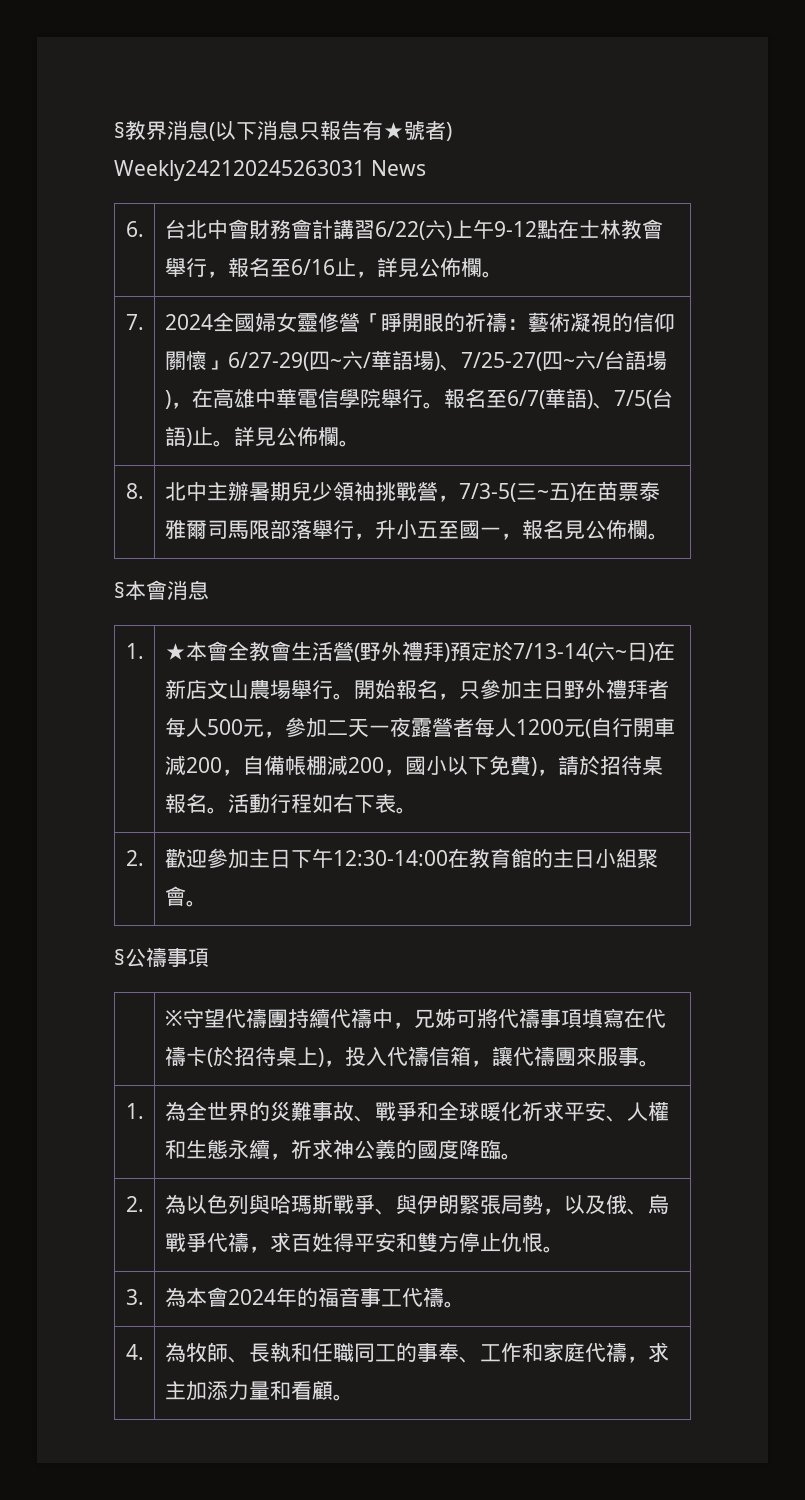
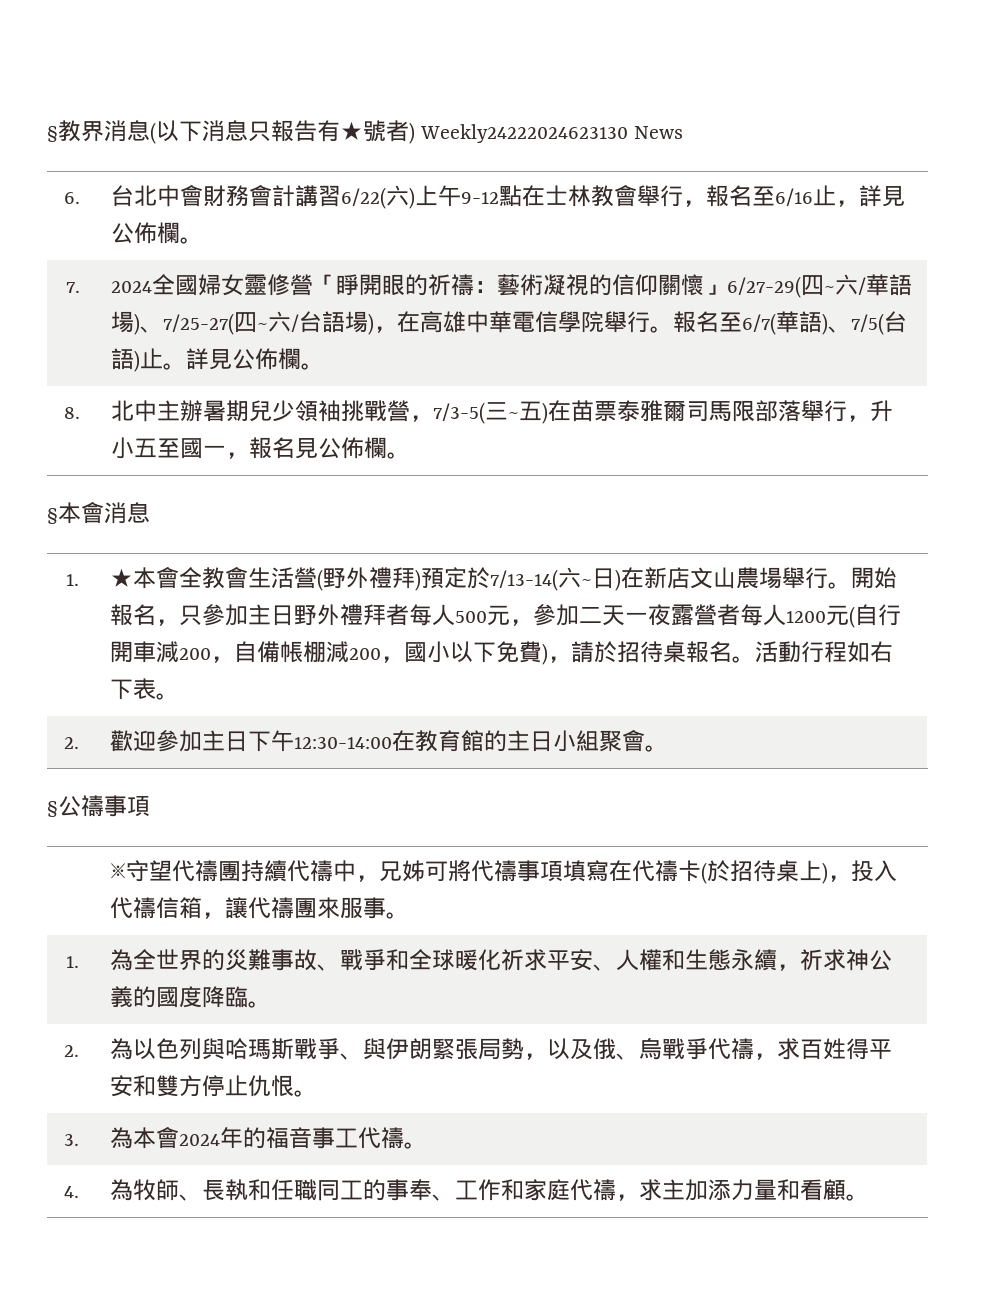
- §教界消息(以下消息只報告有★號者) Weekly242120245263031 News
+ §教界消息(以下消息只報告有★號者) Weekly24222024623130 News

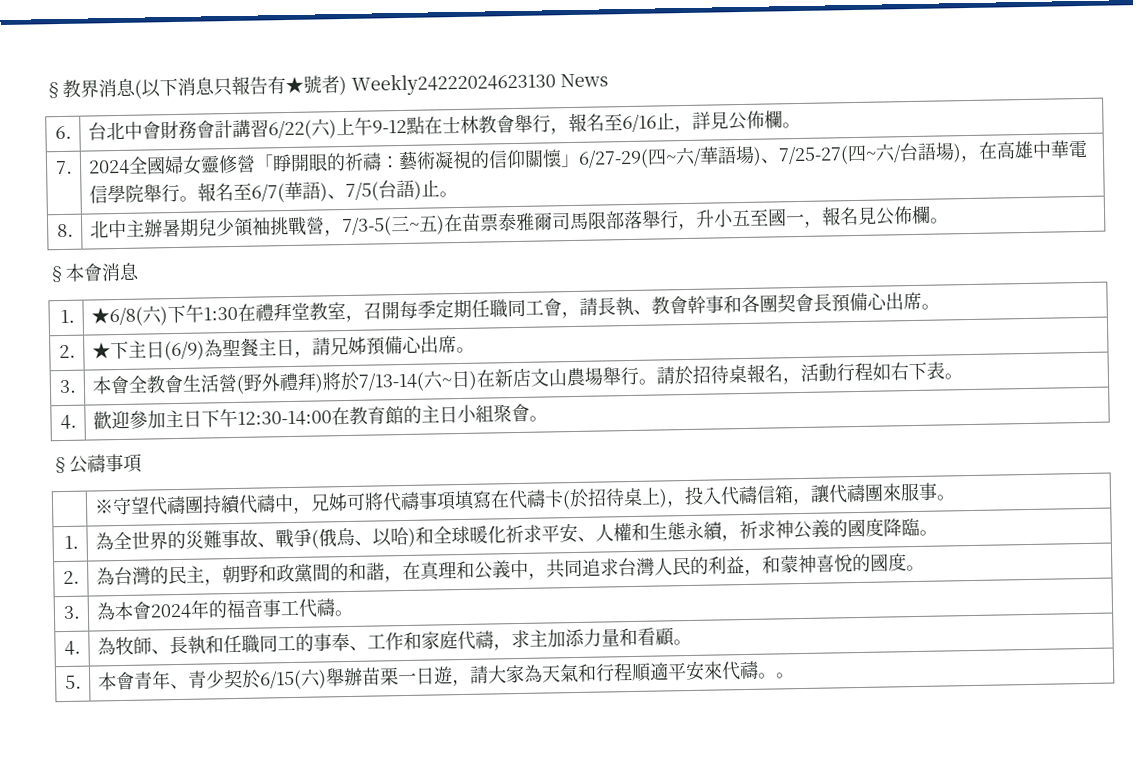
- 報名至6/7(華語)、7/5(台語)止。詳見公佈欄。
+ 報名至6/7(華語)、7/5(台語)止。
- ★本會全教會生活營(野外禮拜)預定於7/13-14(六~日)在新店文山農場舉行。開始報名，只參加主日野外禮拜者每人500元，參加二天一夜露營者每人1200元(自行開車減200，自備帳棚減200，國小以下免費)，請於招待桌報名。活動行程如右下表。
+ ★6/8(六)下午1:30在禮拜堂教室，召開每季定期任職同工會，請長執、教會幹事和各團契會長預備心出席。
+ 2. | ★下主日(6/9)為聖餐主日，請兄姊預備心出席。
+ 3. | 本會全教會生活營(野外禮拜)將於7/13-14(六~日)在新店文山農場舉行。請於招待桌報名，活動行程如右下表。
- 2. | 歡迎參加主日下午12:30-14:00在教育館的主日小組聚會。
+ 4. | 歡迎參加主日下午12:30-14:00在教育館的主日小組聚會。
- 1. | 為全世界的災難事故、戰爭和全球暖化祈求平安、人權和生態永續，祈求神公義的國度降臨。
+ 1. | 為全世界的災難事故、戰爭(俄烏、以哈)和全球暖化祈求平安、人權和生態永續，祈求神公義的國度降臨。
- 2. | 為以色列與哈瑪斯戰爭、與伊朗緊張局勢，以及俄、烏戰爭代禱，求百姓得平安和雙方停止仇恨。
+ 2. | 為台灣的民主，朝野和政黨間的和諧，在真理和公義中，共同追求台灣人民的利益，和蒙神喜悅的國度。
+ 5. | 本會青年、青少契於6/15(六)舉辦苗栗一日遊，請大家為天氣和行程順適平安來代禱。。

